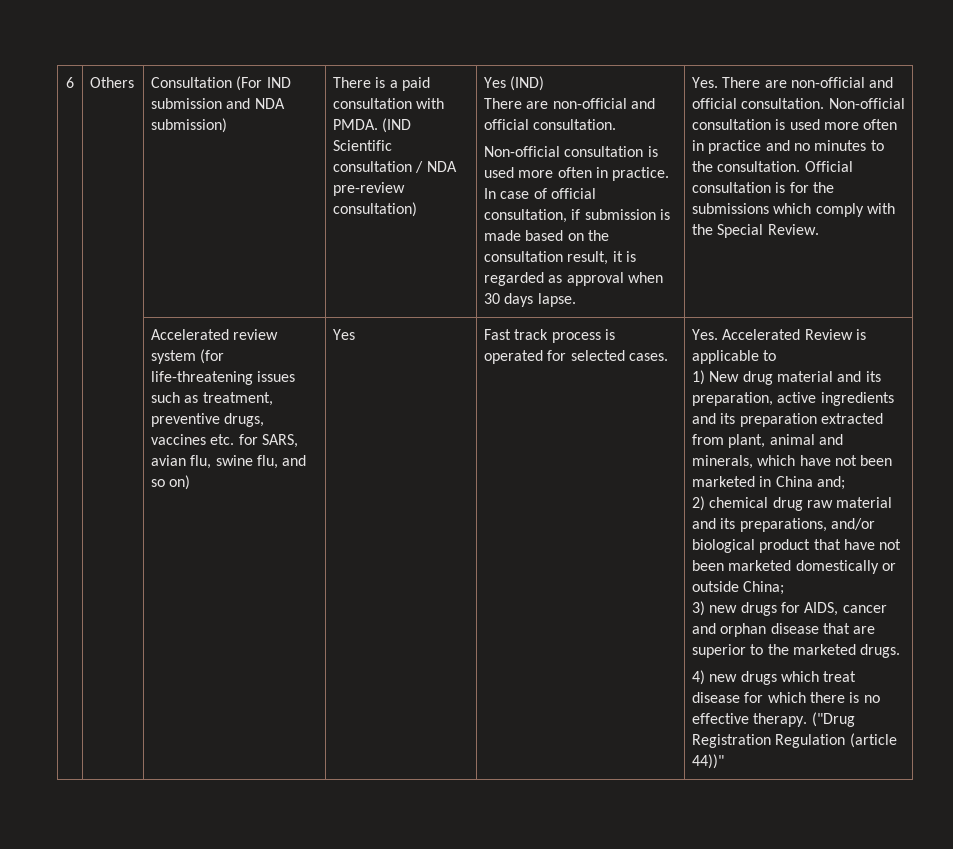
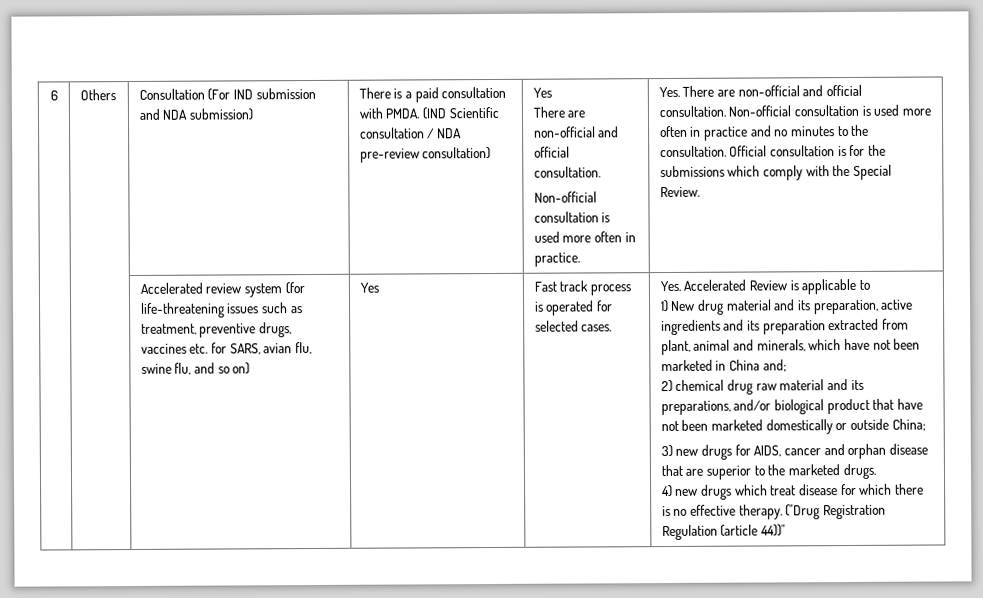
- (IND Scientific consultation / NDA pre-review consultation) | Yes (IND)
+ (IND Scientific consultation / NDA pre-review consultation) | Yes
- In case of official consultation, if submission is made based on the consultation result, it is regarded as approval when 30 days lapse.

